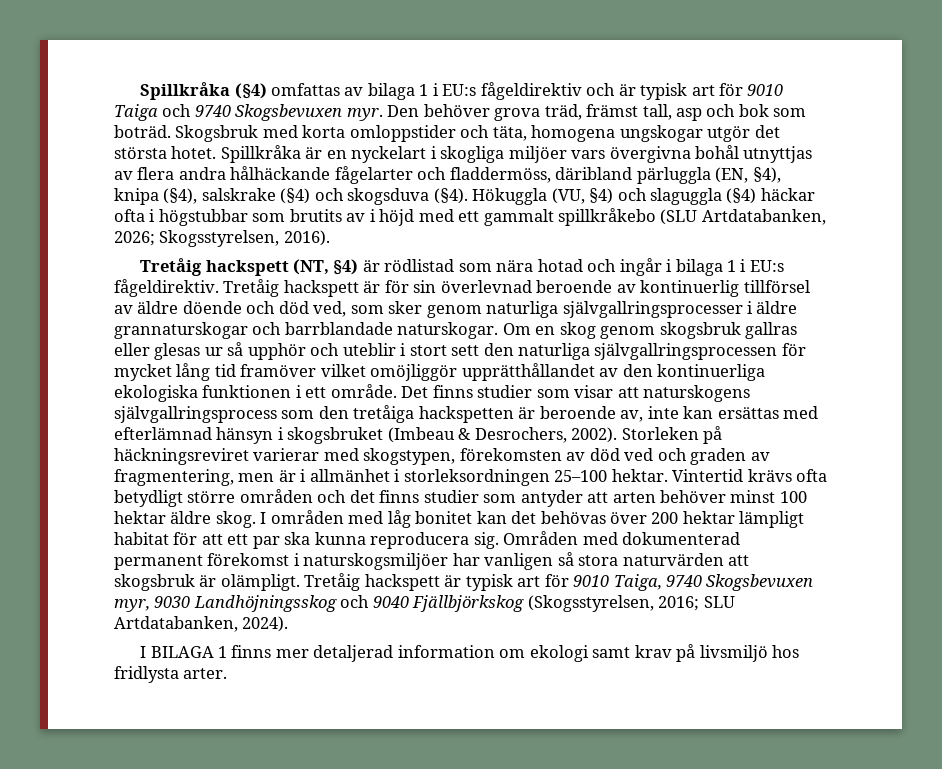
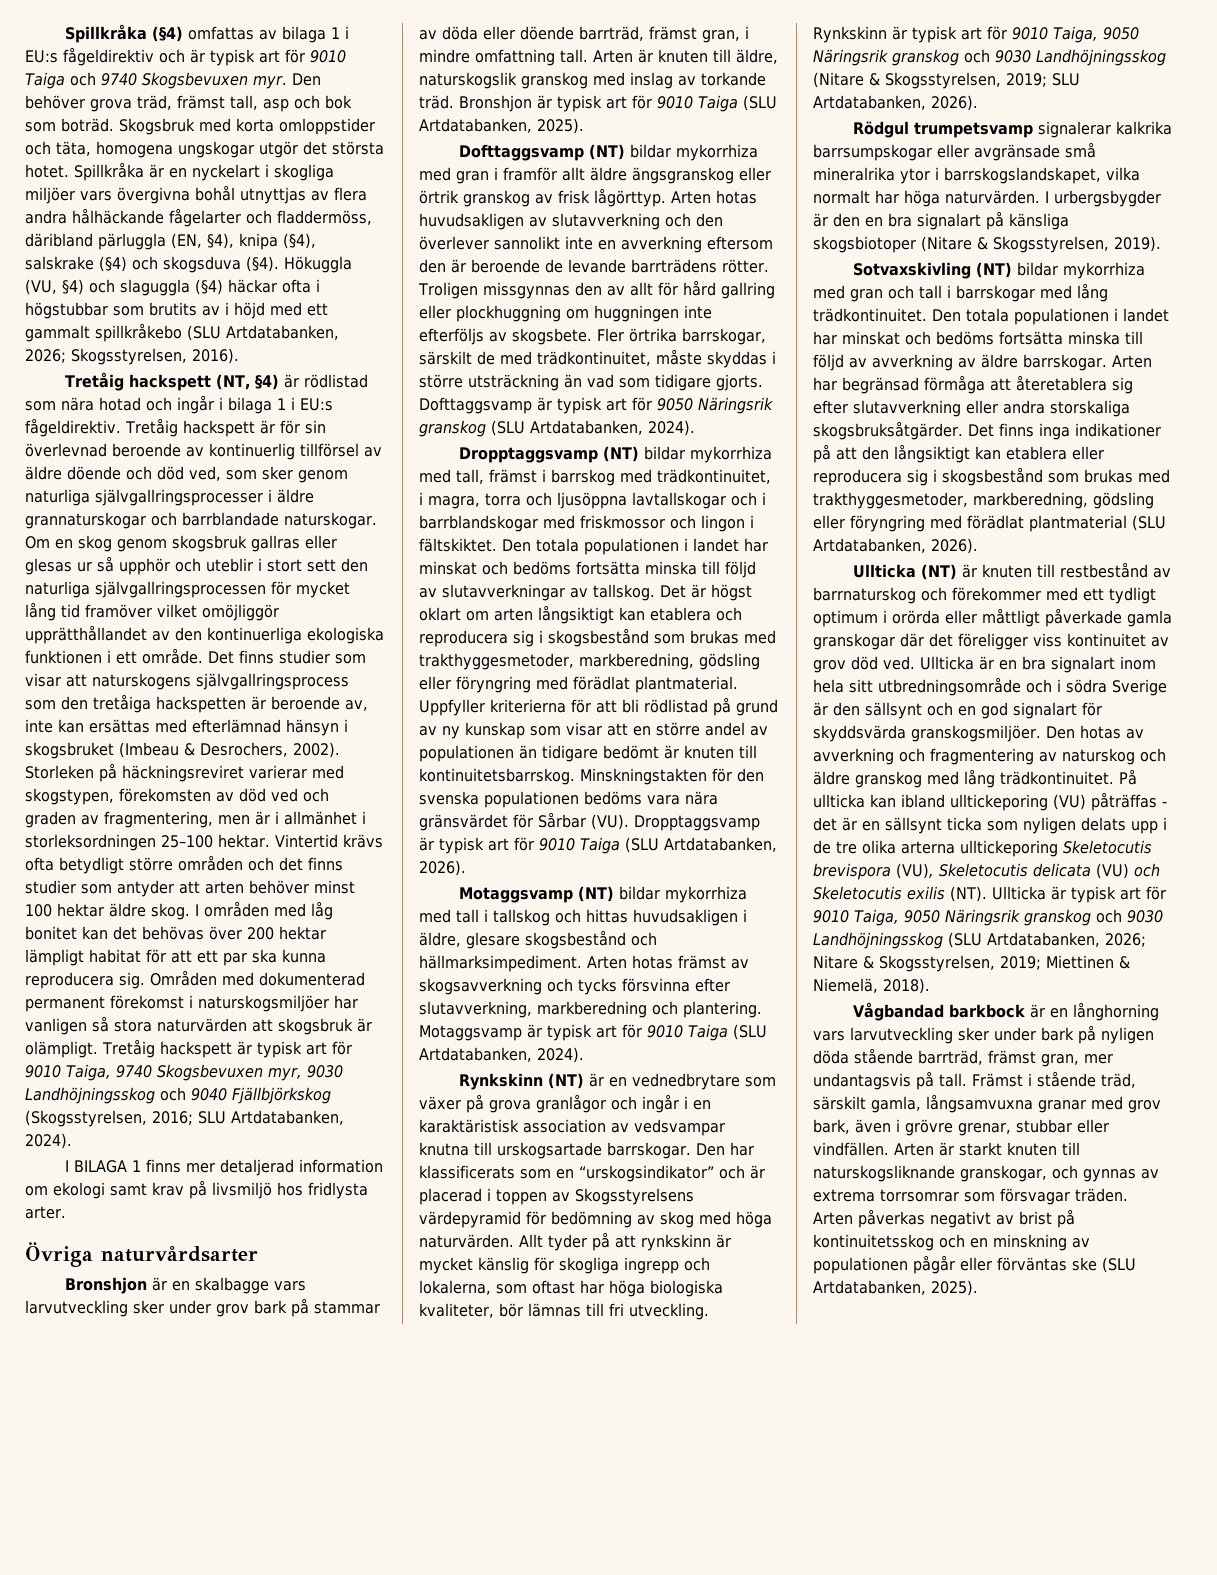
+ Övriga naturvårdsarter
+ Bronshjon är en skalbagge vars larvutveckling sker under grov bark på stammar av döda eller döende barrträd, främst gran, i mindre omfattning tall. Arten är knuten till äldre, naturskogslik granskog med inslag av torkande träd. Bronshjon är typisk art för 9010 Taiga (SLU Artdatabanken, 2025).
+ Dofttaggsvamp (NT) bildar mykorrhiza med gran i framför allt äldre ängsgranskog eller örtrik granskog av frisk lågörttyp. Arten hotas huvudsakligen av slutavverkning och den överlever sannolikt inte en avverkning eftersom den är beroende de levande barrträdens rötter. Troligen missgynnas den av allt för hård gallring eller plockhuggning om huggningen inte efterföljs av skogsbete. Fler örtrika barrskogar, särskilt de med trädkontinuitet, måste skyddas i större utsträckning än vad som tidigare gjorts. Dofttaggsvamp är typisk art för 9050 Näringsrik granskog (SLU Artdatabanken, 2024).
+ Dropptaggsvamp (NT) bildar mykorrhiza med tall, främst i barrskog med trädkontinuitet, i magra, torra och ljusöppna lavtallskogar och i barrblandskogar med friskmossor och lingon i fältskiktet. Den totala populationen i landet har minskat och bedöms fortsätta minska till följd av slutavverkningar av tallskog. Det är högst oklart om arten långsiktigt kan etablera och reproducera sig i skogsbestånd som brukas med trakthyggesmetoder, markberedning, gödsling eller föryngring med förädlat plantmaterial. Uppfyller kriterierna för att bli rödlistad på grund av ny kunskap som visar att en större andel av populationen än tidigare bedömt är knuten till kontinuitetsbarrskog. Minskningstakten för den svenska populationen bedöms vara nära gränsvärdet för Sårbar (VU). Dropptaggsvamp är typisk art för 9010 Taiga (SLU Artdatabanken, 2026).
+ Motaggsvamp (NT) bildar mykorrhiza med tall i tallskog och hittas huvudsakligen i äldre, glesare skogsbestånd och hällmarksimpediment. Arten hotas främst av skogsavverkning och tycks försvinna efter slutavverkning, markberedning och plantering. Motaggsvamp är typisk art för 9010 Taiga (SLU Artdatabanken, 2024).
+ Rynkskinn (NT) är en vednedbrytare som växer på grova granlågor och ingår i en karaktäristisk association av vedsvampar knutna till urskogsartade barrskogar. Den har klassificerats som en “urskogsindikator” och är placerad i toppen av Skogsstyrelsens värdepyramid för bedömning av skog med höga naturvärden. Allt tyder på att rynkskinn är mycket känslig för skogliga ingrepp och lokalerna, som oftast har höga biologiska kvaliteter, bör lämnas till fri utveckling. Rynkskinn är typisk art för 9010 Taiga, 9050 Näringsrik granskog och 9030 Landhöjningsskog (Nitare & Skogsstyrelsen, 2019; SLU Artdatabanken, 2026).
+ Rödgul trumpetsvamp signalerar kalkrika barrsumpskogar eller avgränsade små mineralrika ytor i barrskogslandskapet, vilka normalt har höga naturvärden. I urbergsbygder är den en bra signalart på känsliga skogsbiotoper (Nitare & Skogsstyrelsen, 2019).
+ Sotvaxskivling (NT) bildar mykorrhiza med gran och tall i barrskogar med lång trädkontinuitet. Den totala populationen i landet har minskat och bedöms fortsätta minska till följd av avverkning av äldre barrskogar. Arten har begränsad förmåga att återetablera sig efter slutavverkning eller andra storskaliga skogsbruksåtgärder. Det finns inga indikationer på att den långsiktigt kan etablera eller reproducera sig i skogsbestånd som brukas med trakthyggesmetoder, markberedning, gödsling eller föryngring med förädlat plantmaterial (SLU Artdatabanken, 2026).
+ Ullticka (NT) är knuten till restbestånd av barrnaturskog och förekommer med ett tydligt optimum i orörda eller måttligt påverkade gamla granskogar där det föreligger viss kontinuitet av grov död ved. Ullticka är en bra signalart inom hela sitt utbredningsområde och i södra Sverige är den sällsynt och en god signalart för skyddsvärda granskogsmiljöer. Den hotas av avverkning och fragmentering av naturskog och äldre granskog med lång trädkontinuitet. På ullticka kan ibland ulltickeporing (VU) påträffas - det är en sällsynt ticka som nyligen delats upp i de tre olika arterna ulltickeporing Skeletocutis brevispora (VU), Skeletocutis delicata (VU) och Skeletocutis exilis (NT). Ullticka är typisk art för 9010 Taiga, 9050 Näringsrik granskog och 9030 Landhöjningsskog (SLU Artdatabanken, 2026; Nitare & Skogsstyrelsen, 2019; Miettinen & Niemelä, 2018).
+ Vågbandad barkbock är en långhorning vars larvutveckling sker under bark på nyligen döda stående barrträd, främst gran, mer undantagsvis på tall. Främst i stående träd, särskilt gamla, långsamvuxna granar med grov bark, även i grövre grenar, stubbar eller vindfällen. Arten är starkt knuten till naturskogsliknande granskogar, och gynnas av extrema torrsomrar som försvagar träden. Arten påverkas negativt av brist på kontinuitetsskog och en minskning av populationen pågår eller förväntas ske (SLU Artdatabanken, 2025).

